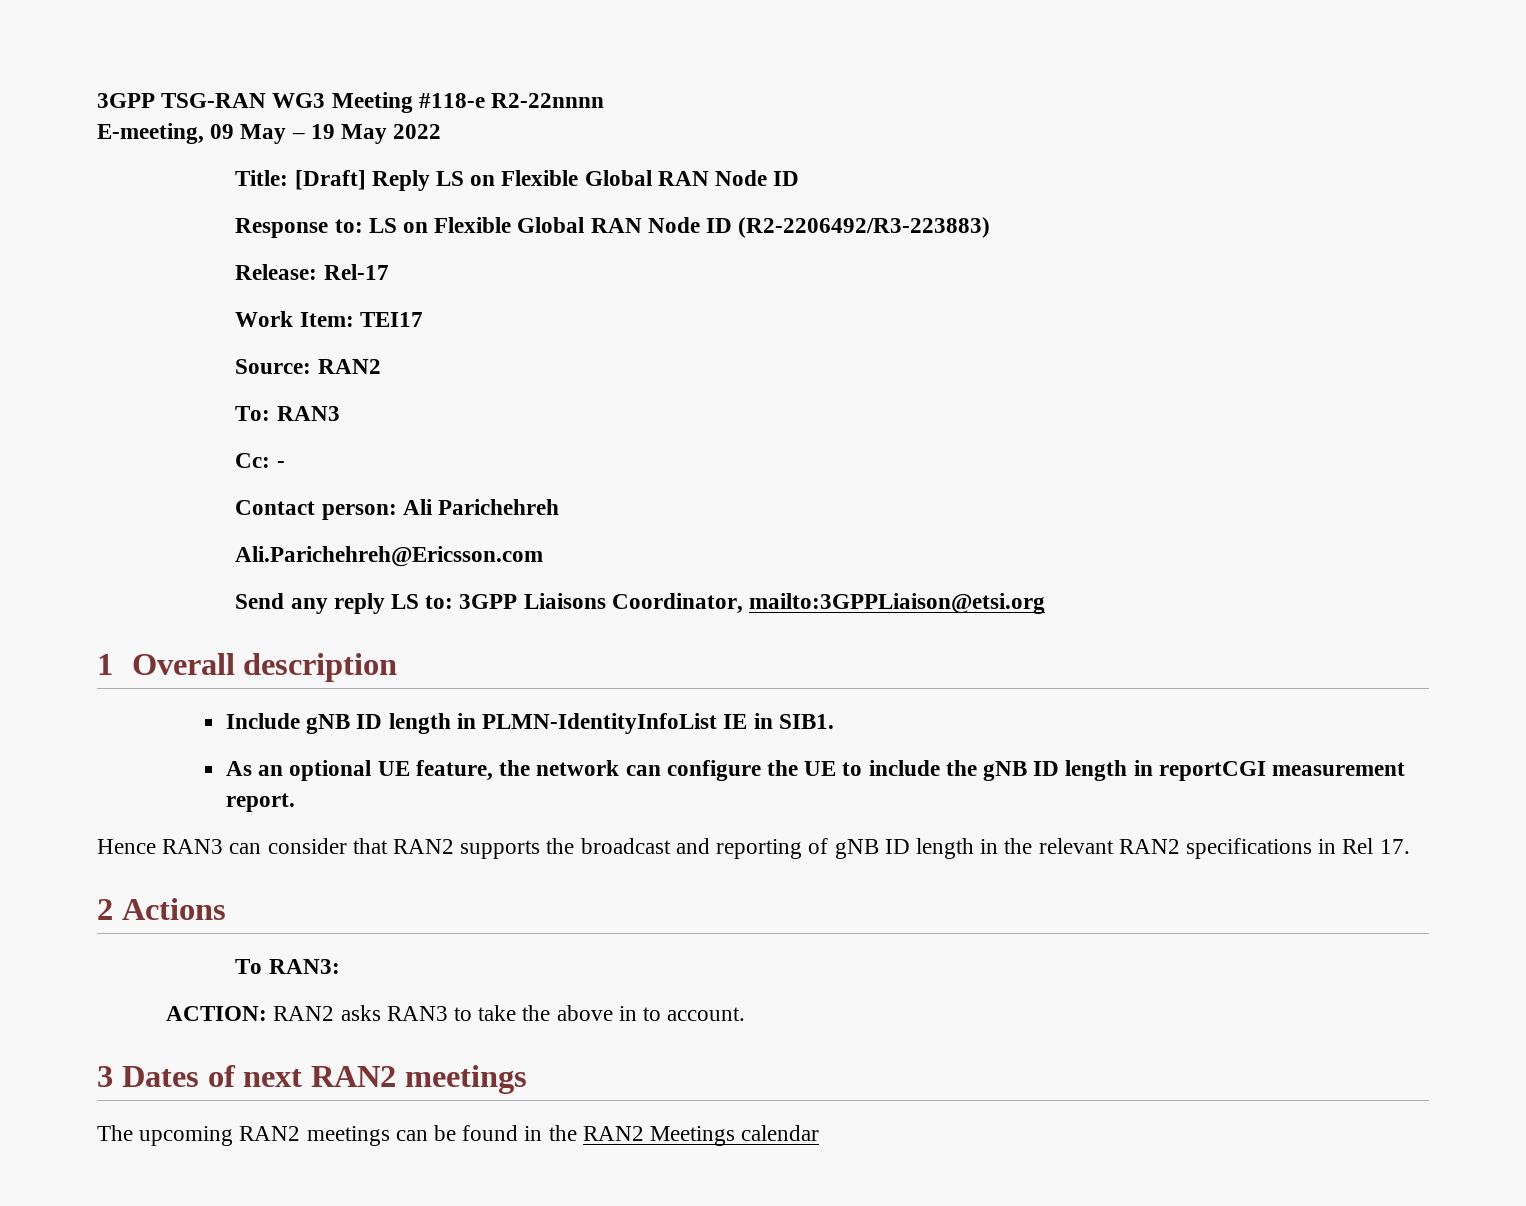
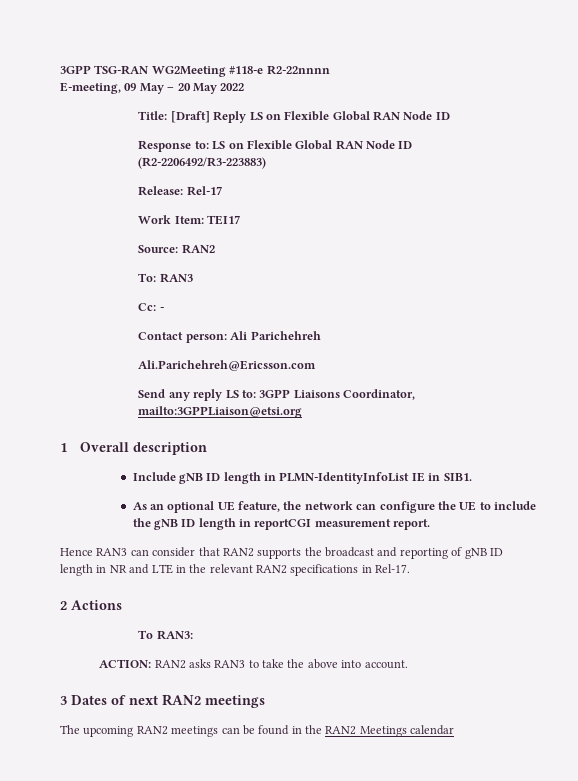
- 3GPP TSG-RAN WG3 Meeting #118-e R2-22nnnn
+ 3GPP TSG-RAN WG2Meeting #118-e R2-22nnnn
- E-meeting, 09 May – 19 May 2022
+ E-meeting, 09 May – 20 May 2022
- Hence RAN3 can consider that RAN2 supports the broadcast and reporting of gNB ID length in the relevant RAN2 specifications in Rel 17.
+ Hence RAN3 can consider that RAN2 supports the broadcast and reporting of gNB ID length in NR and LTE in the relevant RAN2 specifications in Rel-17.
- ACTION: RAN2 asks RAN3 to take the above in to account.
+ ACTION: RAN2 asks RAN3 to take the above into account.

